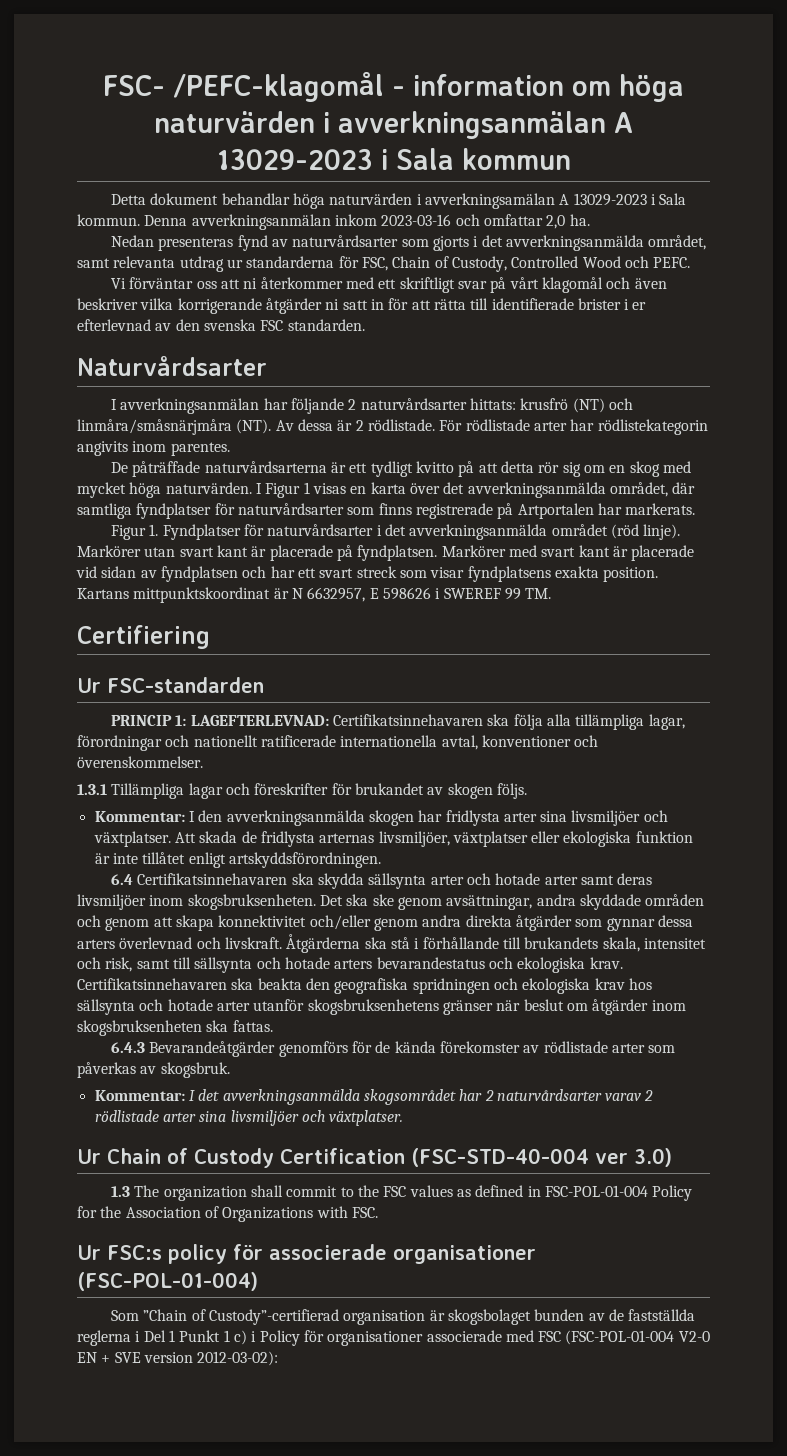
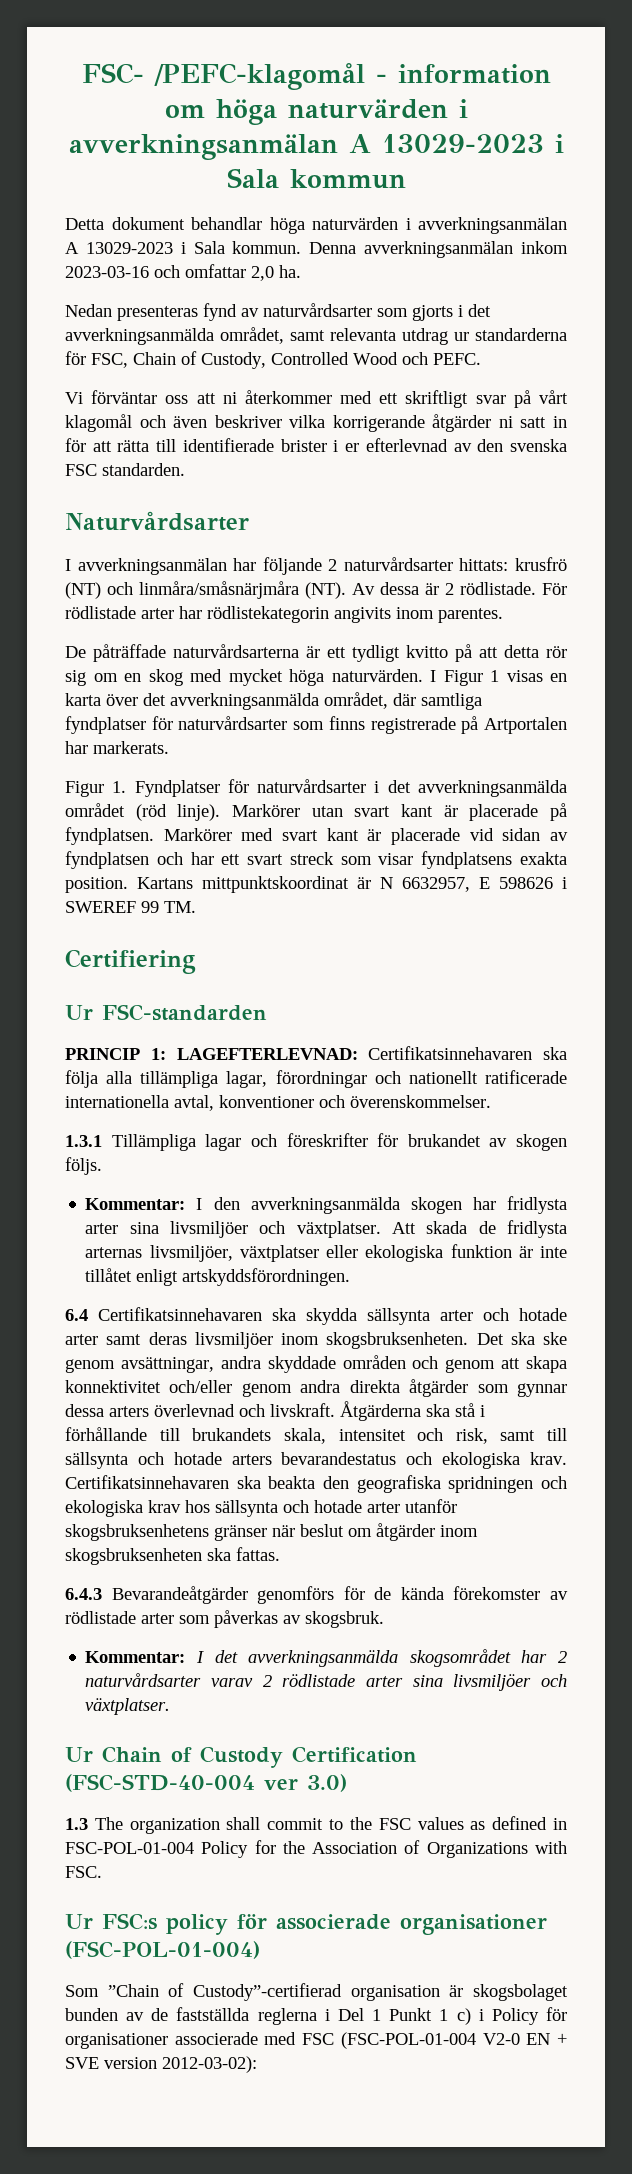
- Detta dokument behandlar höga naturvärden i avverkningsamälan A 13029-2023 i Sala kommun.
+ Detta dokument behandlar höga naturvärden i avverkningsanmälan A 13029-2023 i Sala kommun.

